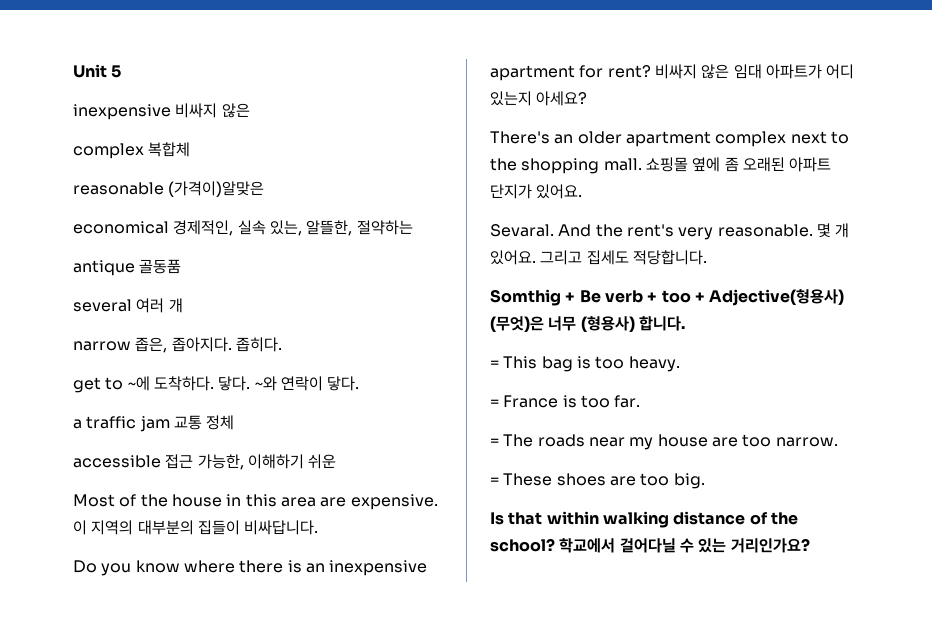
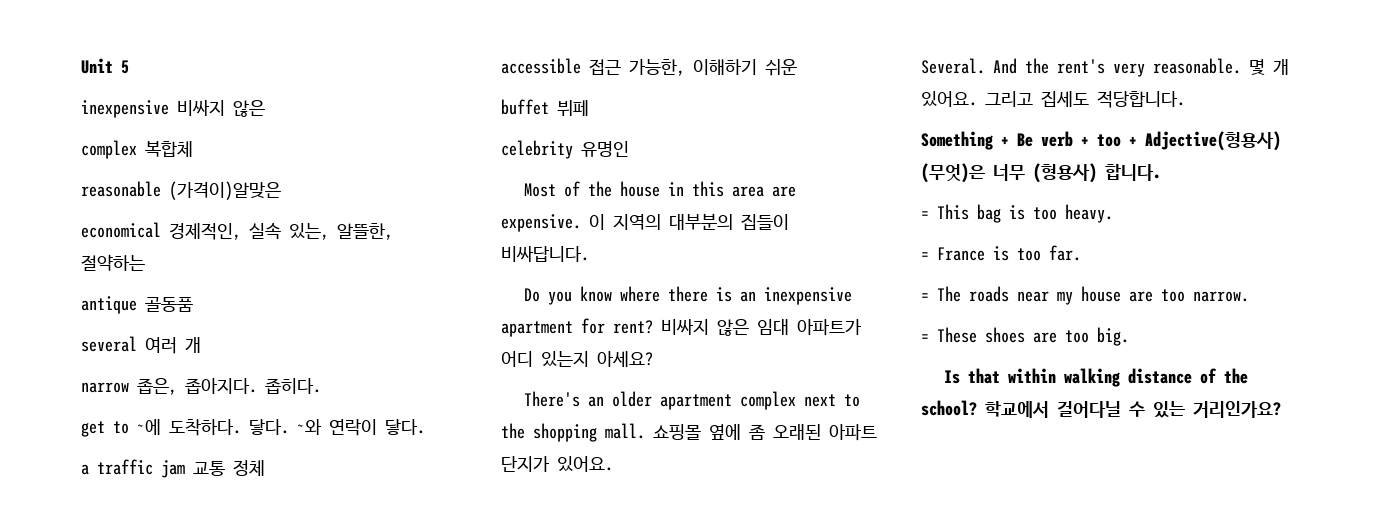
+ buffet 뷔페
+ celebrity 유명인
- Sevaral.
+ Several.
- Somthig + Be verb + too + Adjective(형용사) (무엇)은 너무 (형용사) 합니다.
+ Something + Be verb + too + Adjective(형용사) (무엇)은 너무 (형용사) 합니다.

